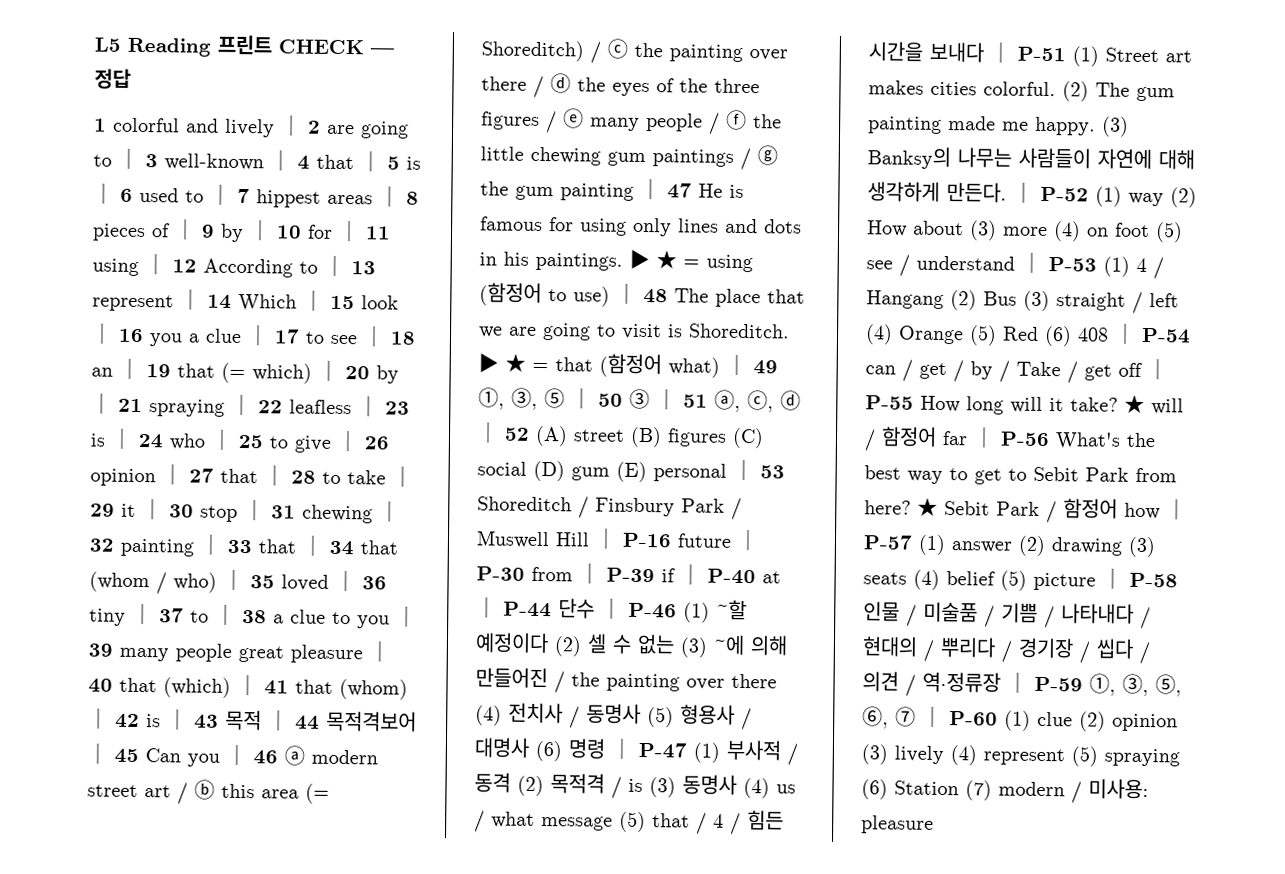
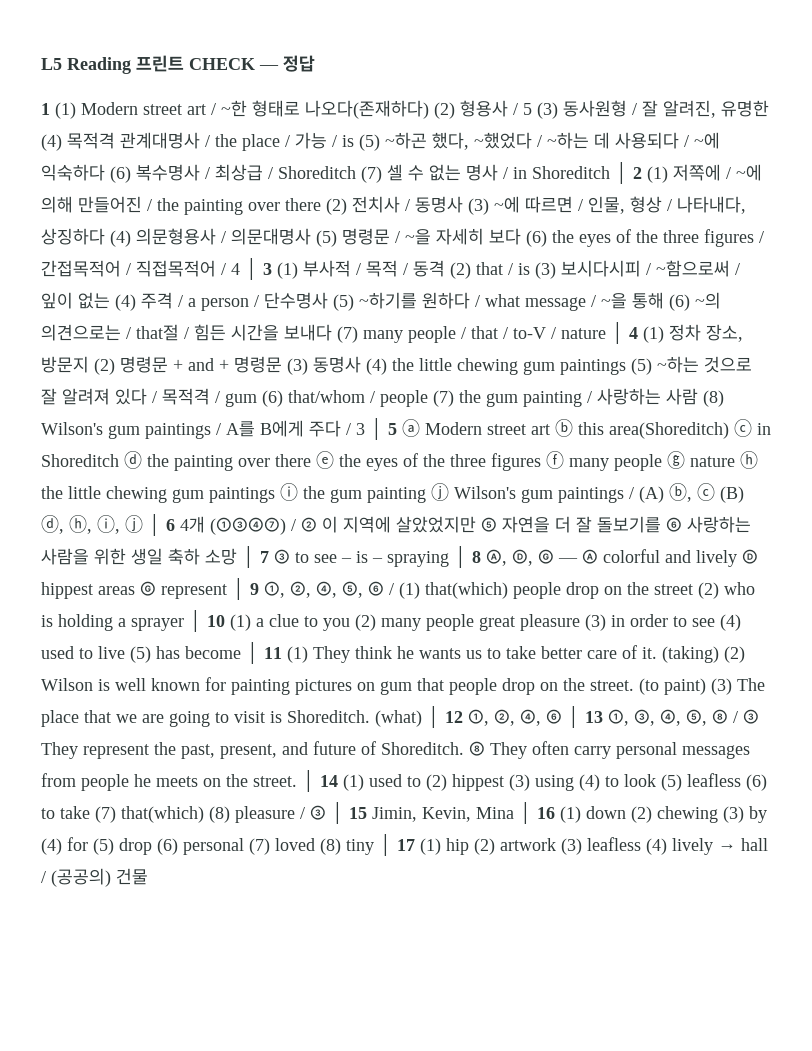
- 1 colorful and lively │ 2 are going to │ 3 well-known │ 4 that │ 5 is │ 6 used to │ 7 hippest areas │ 8 pieces of │ 9 by │ 10 for │ 11 using │ 12 According to │ 13 represent │ 14 Which │ 15 look │ 16 you a clue │ 17 to see │ 18 an │ 19 that (= which) │ 20 by │ 21 spraying │ 22 leafless │ 23 is │ 24 who │ 25 to give │ 26 opinion │ 27 that │ 28 to take │ 29 it │ 30 stop │ 31 chewing │ 32 painting │ 33 that │ 34 that (whom / who) │ 35 loved │ 36 tiny │ 37 to │ 38 a clue to you │ 39 many people great pleasure │ 40 that (which) │ 41 that (whom) │ 42 is │ 43 목적 │ 44 목적격보어 │ 45 Can you │ 46 ⓐ modern street art / ⓑ this area (= Shoreditch) / ⓒ the painting over there / ⓓ the eyes of the three figures / ⓔ many people / ⓕ the little chewing gum paintings / ⓖ the gum painting │ 47 He is famous for using only lines and dots in his paintings. ▶ ★ = using (함정어 to use) │ 48 The place that we are going to visit is Shoreditch.
+ 1 (1) Modern street art / ~한 형태로 나오다(존재하다) (2) 형용사 / 5 (3) 동사원형 / 잘 알려진, 유명한 (4) 목적격 관계대명사 / the place / 가능 / is (5) ~하곤 했다, ~했었다 / ~하는 데 사용되다 / ~에 익숙하다 (6) 복수명사 / 최상급 / Shoreditch (7) 셀 수 없는 명사 / in Shoreditch │ 2 (1) 저쪽에 / ~에 의해 만들어진 / the painting over there (2) 전치사 / 동명사 (3) ~에 따르면 / 인물, 형상 / 나타내다, 상징하다 (4) 의문형용사 / 의문대명사 (5) 명령문 / ~을 자세히 보다 (6) the eyes of the three figures / 간접목적어 / 직접목적어 / 4 │ 3 (1) 부사적 / 목적 / 동격 (2) that / is (3) 보시다시피 / ~함으로써 / 잎이 없는 (4) 주격 / a person / 단수명사 (5) ~하기를 원하다 / what message / ~을 통해 (6) ~의 의견으로는 / that절 / 힘든 시간을 보내다 (7) many people / that / to-V / nature │ 4 (1) 정차 장소, 방문지 (2) 명령문 + and + 명령문 (3) 동명사 (4) the little chewing gum paintings (5) ~하는 것으로 잘 알려져 있다 / 목적격 / gum (6) that/whom / people (7) the gum painting / 사랑하는 사람 (8) Wilson's gum paintings / A를 B에게 주다 / 3 │ 5 ⓐ Modern street art ⓑ this area(Shoreditch) ⓒ in Shoreditch ⓓ the painting over there ⓔ the eyes of the three figures ⓕ many people ⓖ nature ⓗ the little chewing gum paintings ⓘ the gum painting ⓙ Wilson's gum paintings / (A) ⓑ, ⓒ (B) ⓓ, ⓗ, ⓘ, ⓙ │ 6 4개 (①③④⑦) / ② 이 지역에 살았었지만 ⑤ 자연을 더 잘 돌보기를 ⑥ 사랑하는 사람을 위한 생일 축하 소망 │ 7 ③ to see – is – spraying │ 8 Ⓐ, Ⓓ, Ⓖ — Ⓐ colorful and lively Ⓓ hippest areas Ⓖ represent │ 9 ①, ②, ④, ⑤, ⑥ / (1) that(which) people drop on the street (2) who is holding a sprayer │ 10 (1) a clue to you (2) many people great pleasure (3) in order to see (4) used to live (5) has become │ 11 (1) They think he wants us to take better care of it. (taking) (2) Wilson is well known for painting pictures on gum that people drop on the street. (to paint) (3) The place that we are going to visit is Shoreditch.
- ▶ ★ = that (함정어 what) │ 49 ①, ③, ⑤ │ 50 ③ │ 51 ⓐ, ⓒ, ⓓ │ 52 (A) street (B) figures (C) social (D) gum (E) personal │ 53 Shoreditch / Finsbury Park / Muswell Hill │ P-16 future │ P-30 from │ P-39 if │ P-40 at │ P-44 단수 │ P-46 (1) ~할 예정이다 (2) 셀 수 없는 (3) ~에 의해 만들어진 / the painting over there (4) 전치사 / 동명사 (5) 형용사 / 대명사 (6) 명령 │ P-47 (1) 부사적 / 동격 (2) 목적격 / is (3) 동명사 (4) us / what message (5) that / 4 / 힘든 시간을 보내다 │ P-51 (1) Street art makes cities colorful. (2) The gum painting made me happy. (3) Banksy의 나무는 사람들이 자연에 대해 생각하게 만든다. │ P-52 (1) way (2) How about (3) more (4) on foot (5) see / understand │ P-53 (1) 4 / Hangang (2) Bus (3) straight / left (4) Orange (5) Red (6) 408 │ P-54 can / get / by / Take / get off │ P-55 How long will it take? ★ will / 함정어 far │ P-56 What's the best way to get to Sebit Park from here? ★ Sebit Park / 함정어 how │ P-57 (1) answer (2) drawing (3) seats (4) belief (5) picture │ P-58 인물 / 미술품 / 기쁨 / 나타내다 / 현대의 / 뿌리다 / 경기장 / 씹다 / 의견 / 역·정류장 │ P-59 ①, ③, ⑤, ⑥, ⑦ │ P-60 (1) clue (2) opinion (3) lively (4) represent (5) spraying (6) Station (7) modern / 미사용: pleasure
+ (what) │ 12 ①, ②, ④, ⑥ │ 13 ①, ③, ④, ⑤, ⑧ / ③ They represent the past, present, and future of Shoreditch. ⑧ They often carry personal messages from people he meets on the street. │ 14 (1) used to (2) hippest (3) using (4) to look (5) leafless (6) to take (7) that(which) (8) pleasure / ③ │ 15 Jimin, Kevin, Mina │ 16 (1) down (2) chewing (3) by (4) for (5) drop (6) personal (7) loved (8) tiny │ 17 (1) hip (2) artwork (3) leafless (4) lively → hall / (공공의) 건물

